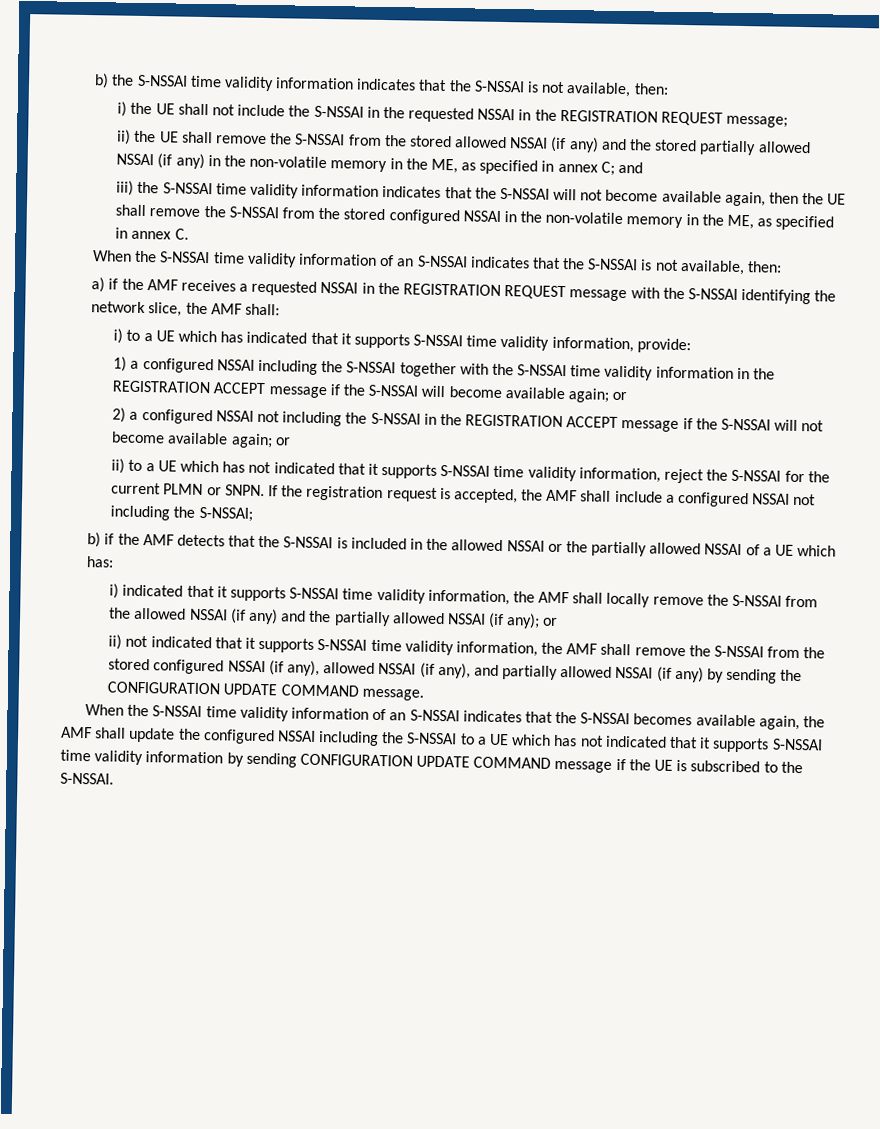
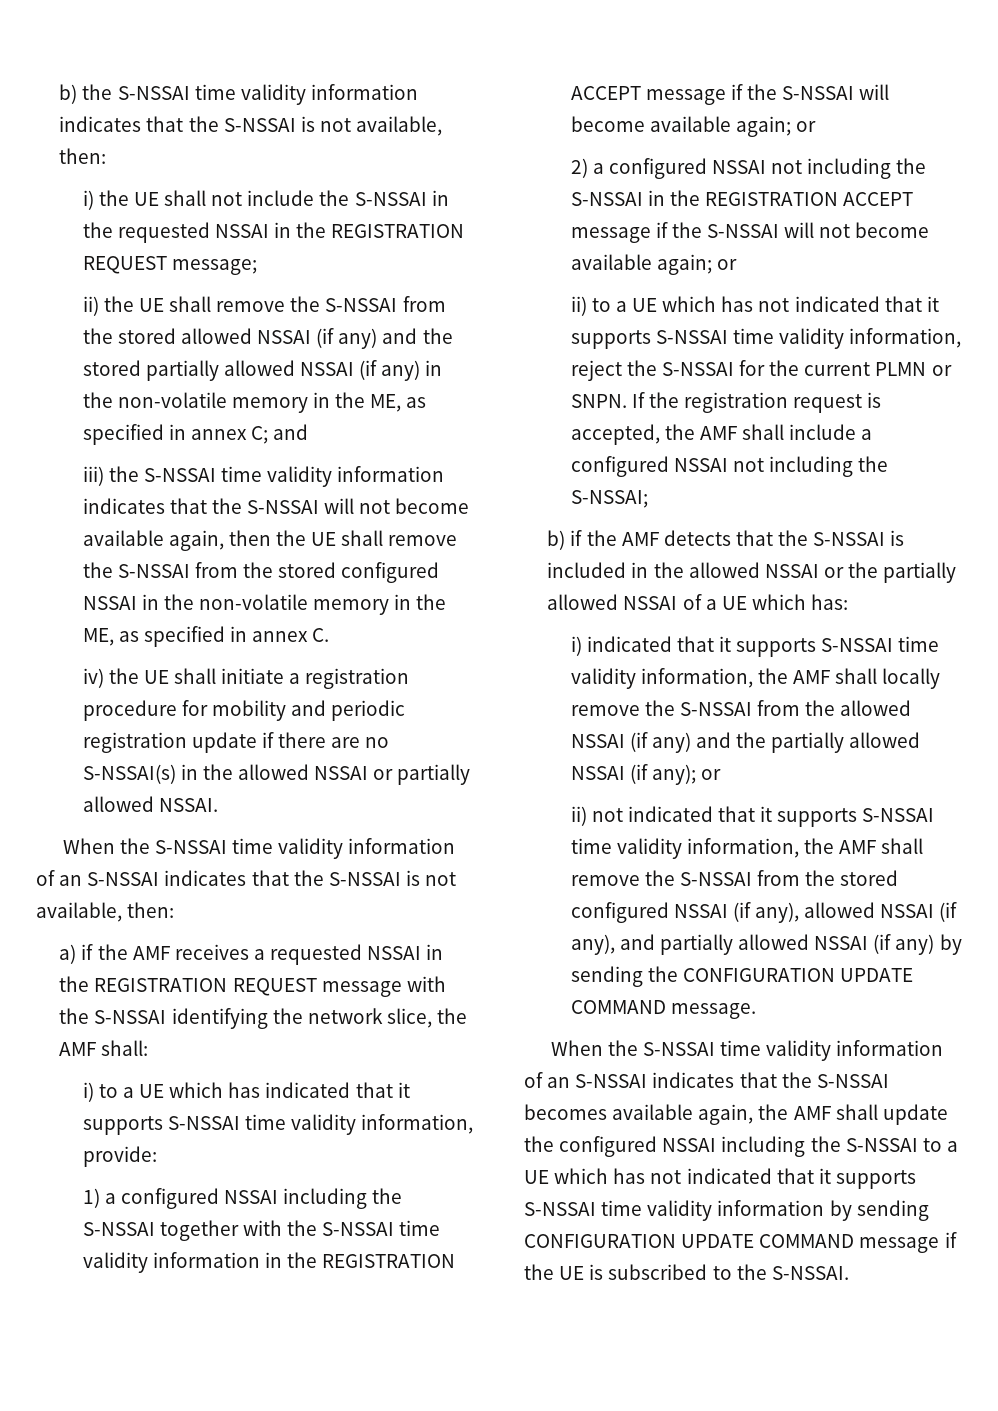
+ iv) the UE shall initiate a registration procedure for mobility and periodic registration update if there are no S-NSSAI(s) in the allowed NSSAI or partially allowed NSSAI.

